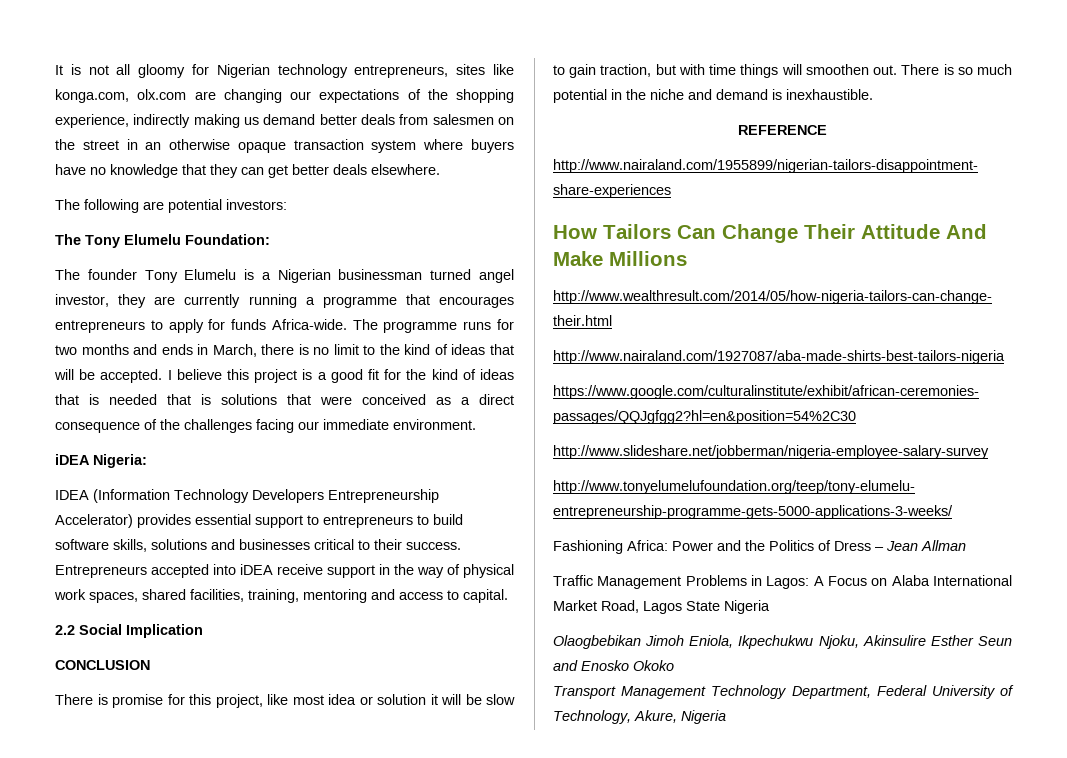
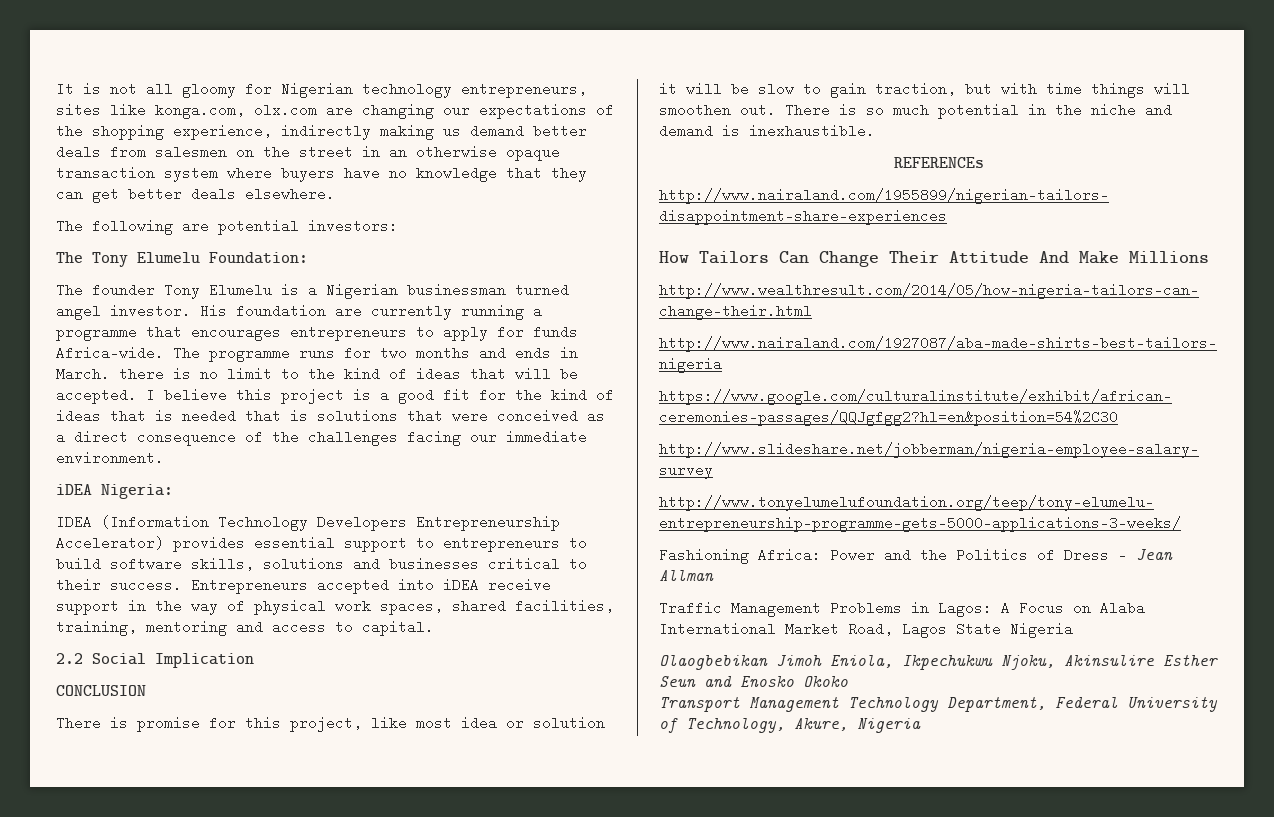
- The founder Tony Elumelu is a Nigerian businessman turned angel investor, they are currently running a programme that encourages entrepreneurs to apply for funds Africa-wide.
+ The founder Tony Elumelu is a Nigerian businessman turned angel investor. His foundation are currently running a programme that encourages entrepreneurs to apply for funds Africa-wide.
- The programme runs for two months and ends in March, there is no limit to the kind of ideas that will be accepted.
+ The programme runs for two months and ends in March. there is no limit to the kind of ideas that will be accepted.
- REFERENCE
+ REFERENCEs

